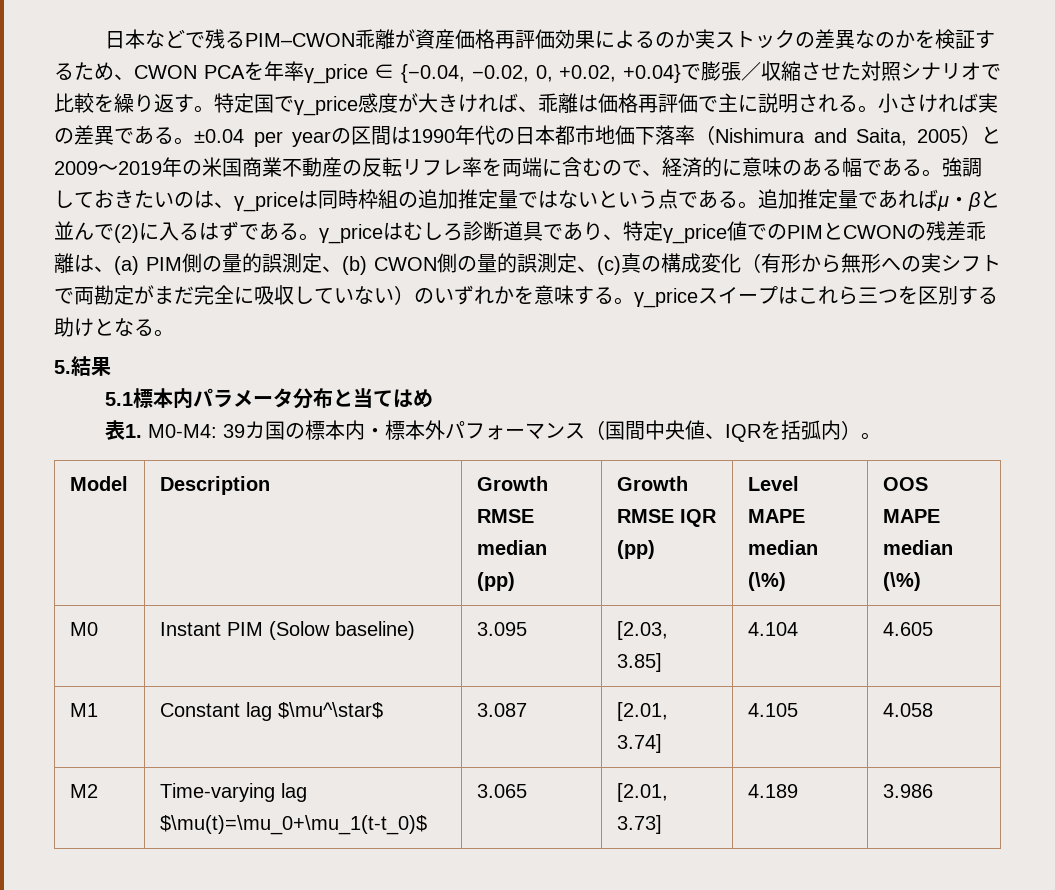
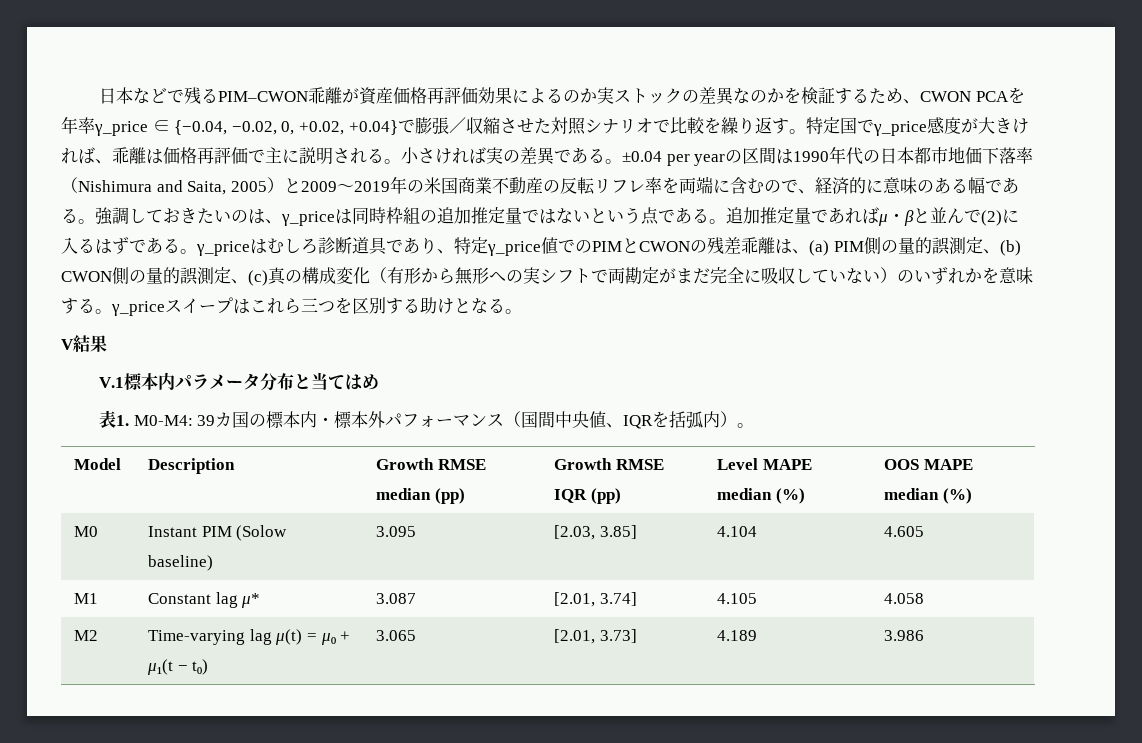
- 5.結果
+ V結果
- 5.1標本内パラメータ分布と当てはめ
+ V.1標本内パラメータ分布と当てはめ
- Model | Description | Growth RMSE median (pp) | Growth RMSE IQR (pp) | Level MAPE median (\%) | OOS MAPE median (\%)
+ Model | Description | Growth RMSE median (pp) | Growth RMSE IQR (pp) | Level MAPE median (%) | OOS MAPE median (%)
- M1 | Constant lag $\mu^\star$ | 3.087 | [2.01, 3.74] | 4.105 | 4.058
+ M1 | Constant lag μ* | 3.087 | [2.01, 3.74] | 4.105 | 4.058
- M2 | Time-varying lag $\mu(t)=\mu_0+\mu_1(t-t_0)$ | 3.065 | [2.01, 3.73] | 4.189 | 3.986
+ M2 | Time-varying lag μ(t) = μ₀ + μ₁(t − t₀) | 3.065 | [2.01, 3.73] | 4.189 | 3.986

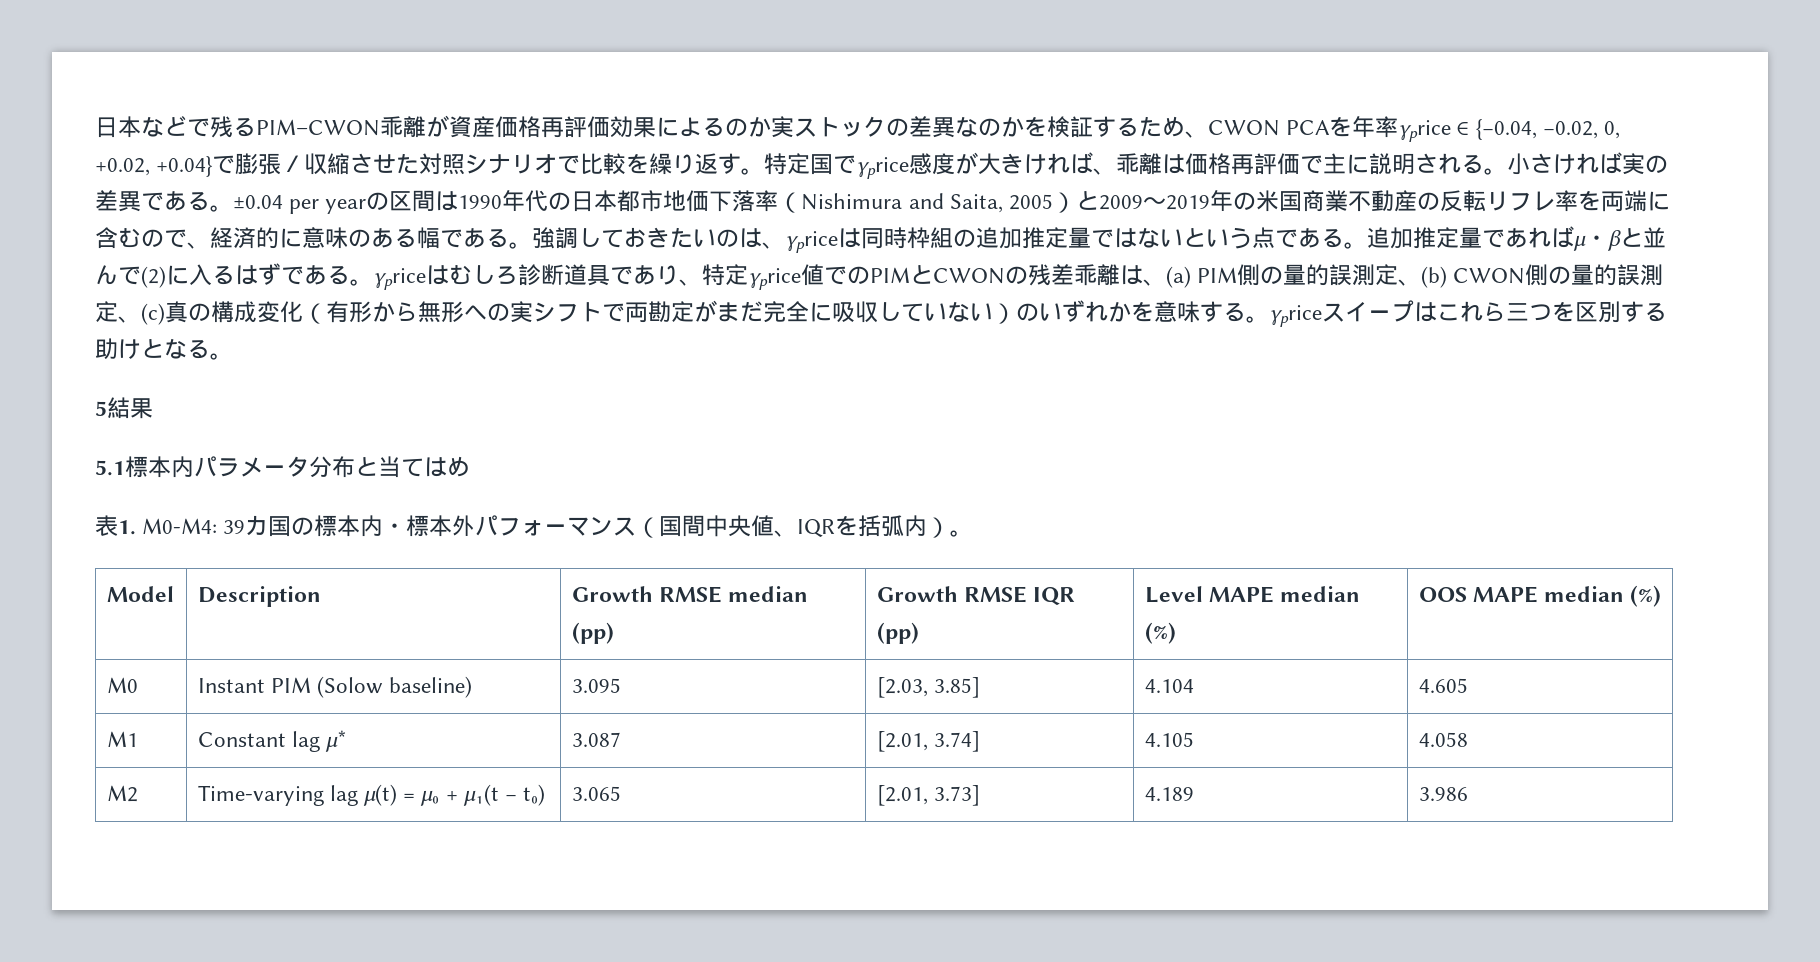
- 日本などで残るPIM–CWON乖離が資産価格再評価効果によるのか実ストックの差異なのかを検証するため、CWON PCAを年率γ_price ∈ {−0.04, −0.02, 0, +0.02, +0.04}で膨張／収縮させた対照シナリオで比較を繰り返す。
+ 日本などで残るPIM–CWON乖離が資産価格再評価効果によるのか実ストックの差異なのかを検証するため、CWON PCAを年率γprice ∈ {−0.04, −0.02, 0, +0.02, +0.04}で膨張／収縮させた対照シナリオで比較を繰り返す。
- 特定国でγ_price感度が大きければ、乖離は価格再評価で主に説明される。
+ 特定国でγprice感度が大きければ、乖離は価格再評価で主に説明される。
- 強調しておきたいのは、γ_priceは同時枠組の追加推定量ではないという点である。
+ 強調しておきたいのは、γpriceは同時枠組の追加推定量ではないという点である。
- 追加推定量であればμ・βと並んで(2)に入るはずである。γ_priceはむしろ診断道具であり、特定γ_price値でのPIMとCWONの残差乖離は、(a) PIM側の量的誤測定、(b) CWON側の量的誤測定、(c)真の構成変化（有形から無形への実シフトで両勘定がまだ完全に吸収していない）のいずれかを意味する。γ_priceスイープはこれら三つを区別する助けとなる。
+ 追加推定量であればμ・βと並んで(2)に入るはずである。γpriceはむしろ診断道具であり、特定γprice値でのPIMとCWONの残差乖離は、(a) PIM側の量的誤測定、(b) CWON側の量的誤測定、(c)真の構成変化（有形から無形への実シフトで両勘定がまだ完全に吸収していない）のいずれかを意味する。γpriceスイープはこれら三つを区別する助けとなる。
- V結果
+ 5結果
- V.1標本内パラメータ分布と当てはめ
+ 5.1標本内パラメータ分布と当てはめ

